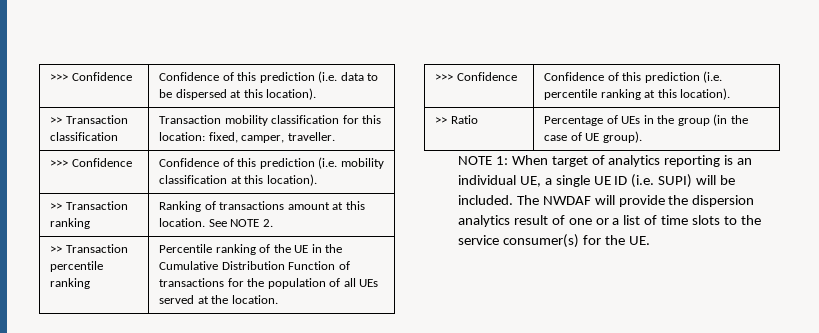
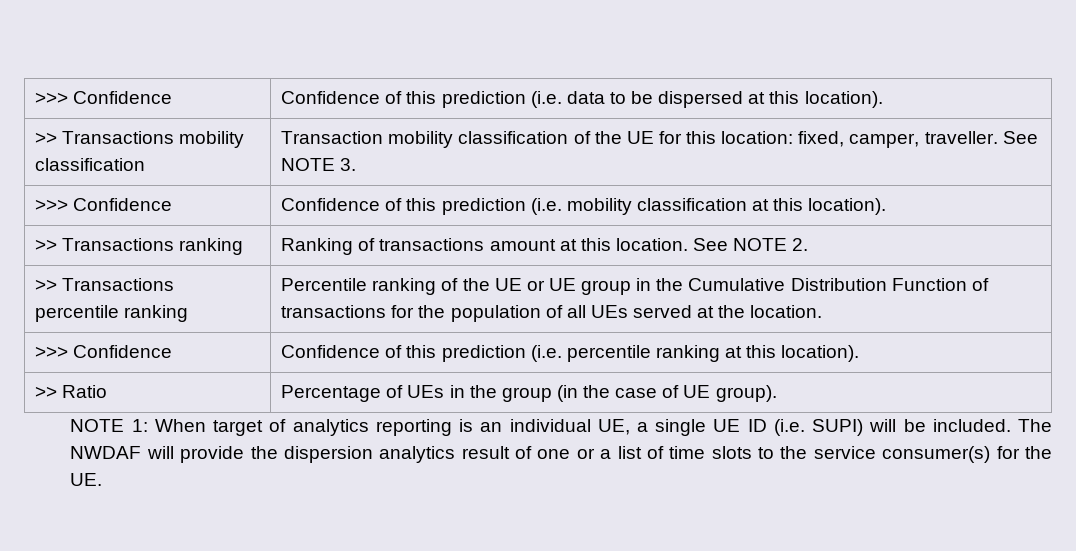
- >> Transaction classification | Transaction mobility classification for this location: fixed, camper, traveller.
+ >> Transactions mobility classification | Transaction mobility classification of the UE for this location: fixed, camper, traveller. See NOTE 3.
- >> Transaction ranking | Ranking of transactions amount at this location. See NOTE 2.
+ >> Transactions ranking | Ranking of transactions amount at this location. See NOTE 2.
- >> Transaction percentile ranking | Percentile ranking of the UE in the Cumulative Distribution Function of transactions for the population of all UEs served at the location.
+ >> Transactions percentile ranking | Percentile ranking of the UE or UE group in the Cumulative Distribution Function of transactions for the population of all UEs served at the location.

